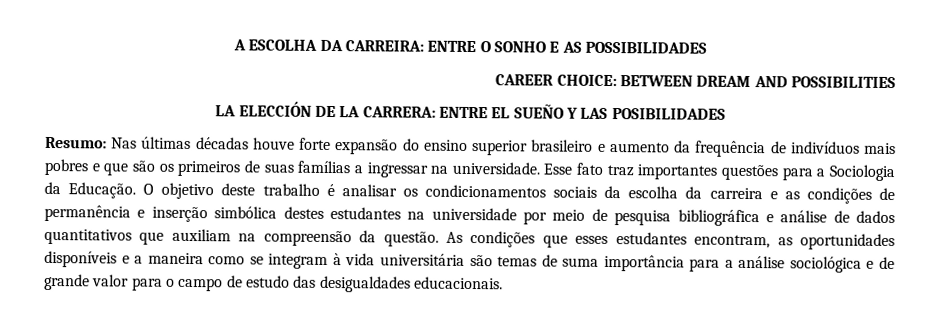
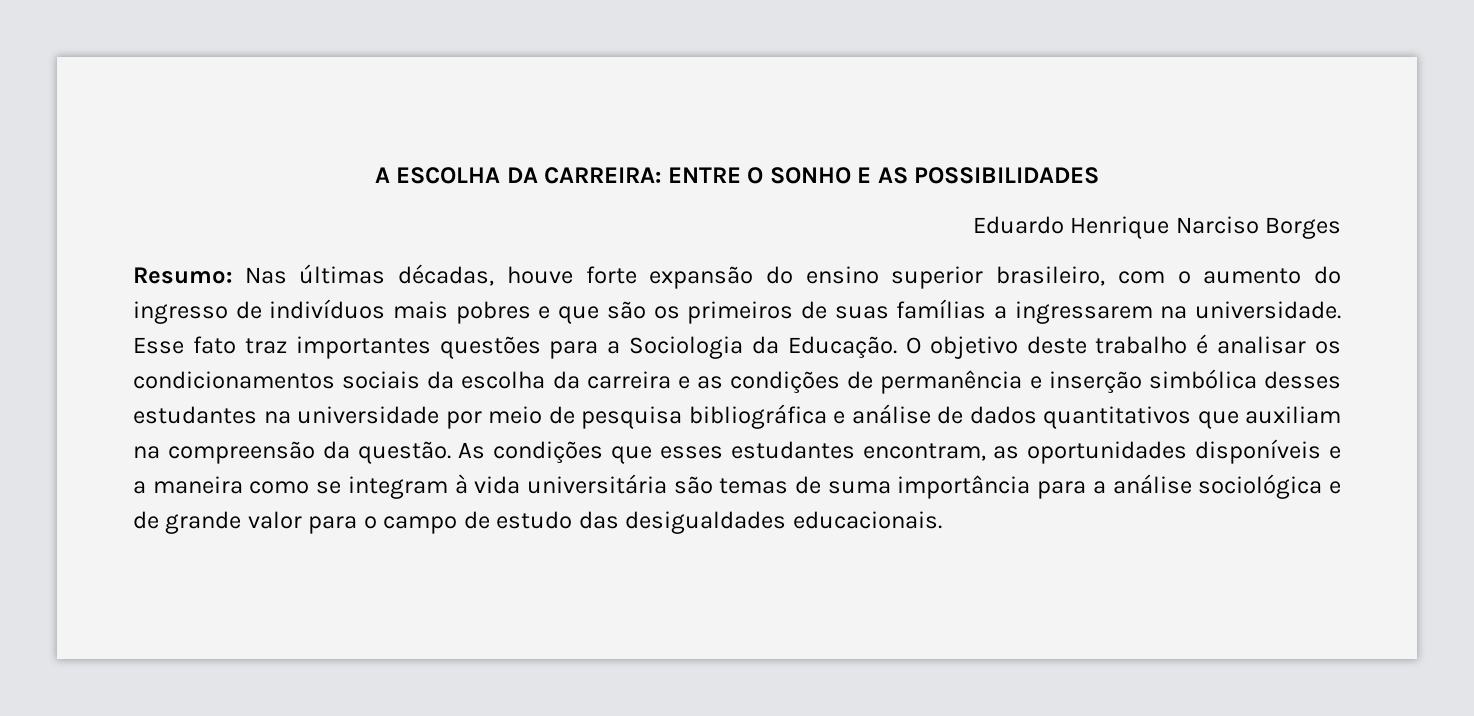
- CAREER CHOICE: BETWEEN DREAM AND POSSIBILITIES
- LA ELECCIÓN DE LA CARRERA: ENTRE EL SUEÑO Y LAS POSIBILIDADES
+ Eduardo Henrique Narciso Borges
- Resumo: Nas últimas décadas houve forte expansão do ensino superior brasileiro e aumento da frequência de indivíduos mais pobres e que são os primeiros de suas famílias a ingressar na universidade.
+ Resumo: Nas últimas décadas, houve forte expansão do ensino superior brasileiro, com o aumento do ingresso de indivíduos mais pobres e que são os primeiros de suas famílias a ingressarem na universidade.
- O objetivo deste trabalho é analisar os condicionamentos sociais da escolha da carreira e as condições de permanência e inserção simbólica destes estudantes na universidade por meio de pesquisa bibliográfica e análise de dados quantitativos que auxiliam na compreensão da questão.
+ O objetivo deste trabalho é analisar os condicionamentos sociais da escolha da carreira e as condições de permanência e inserção simbólica desses estudantes na universidade por meio de pesquisa bibliográfica e análise de dados quantitativos que auxiliam na compreensão da questão.

